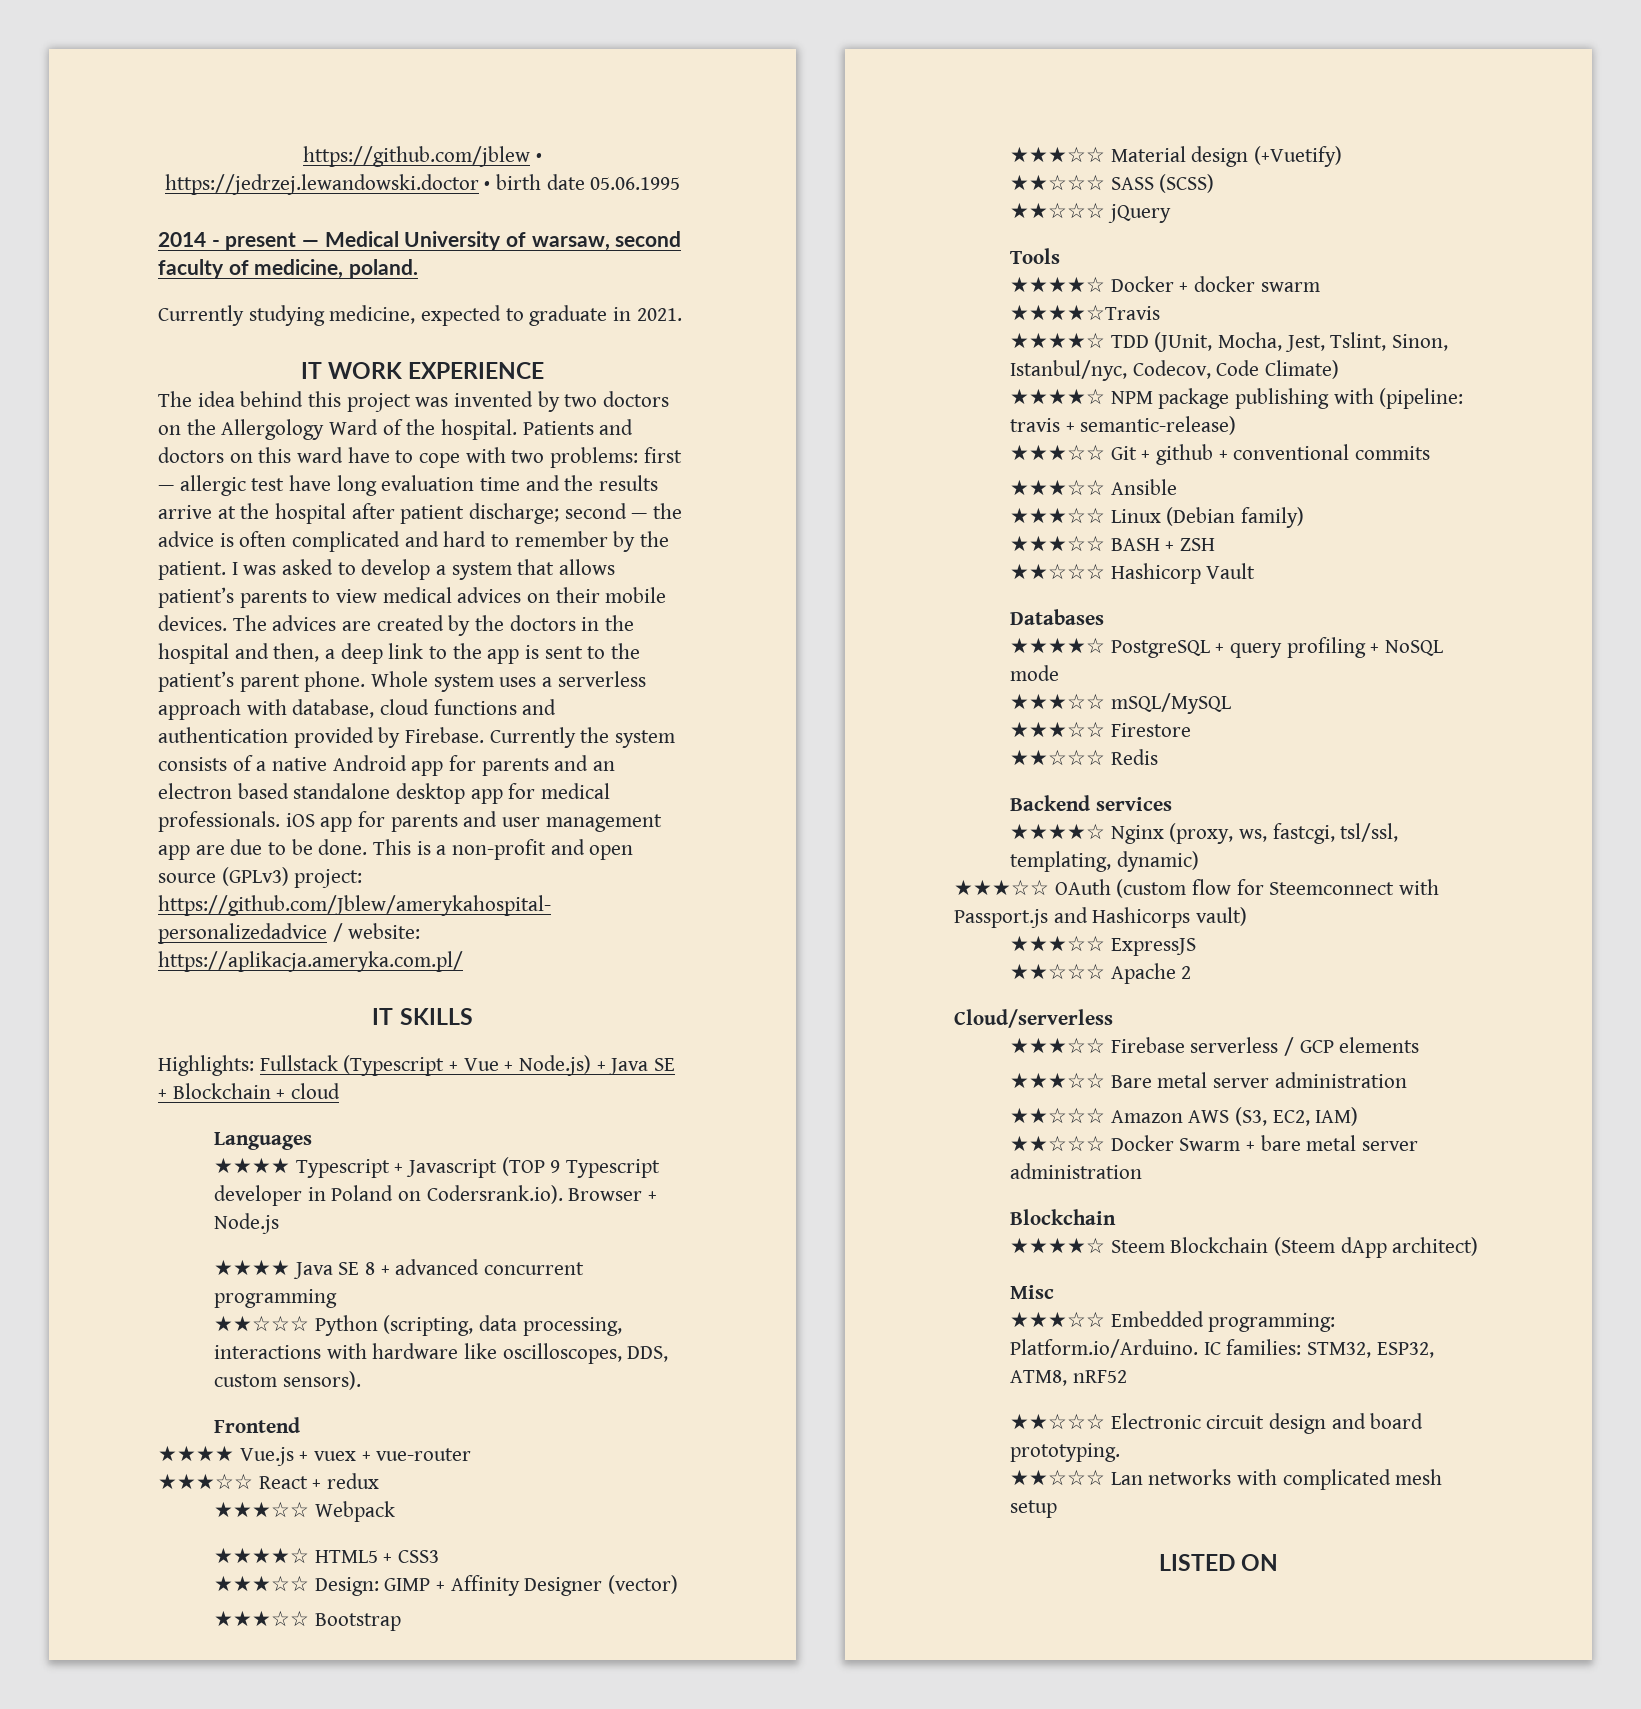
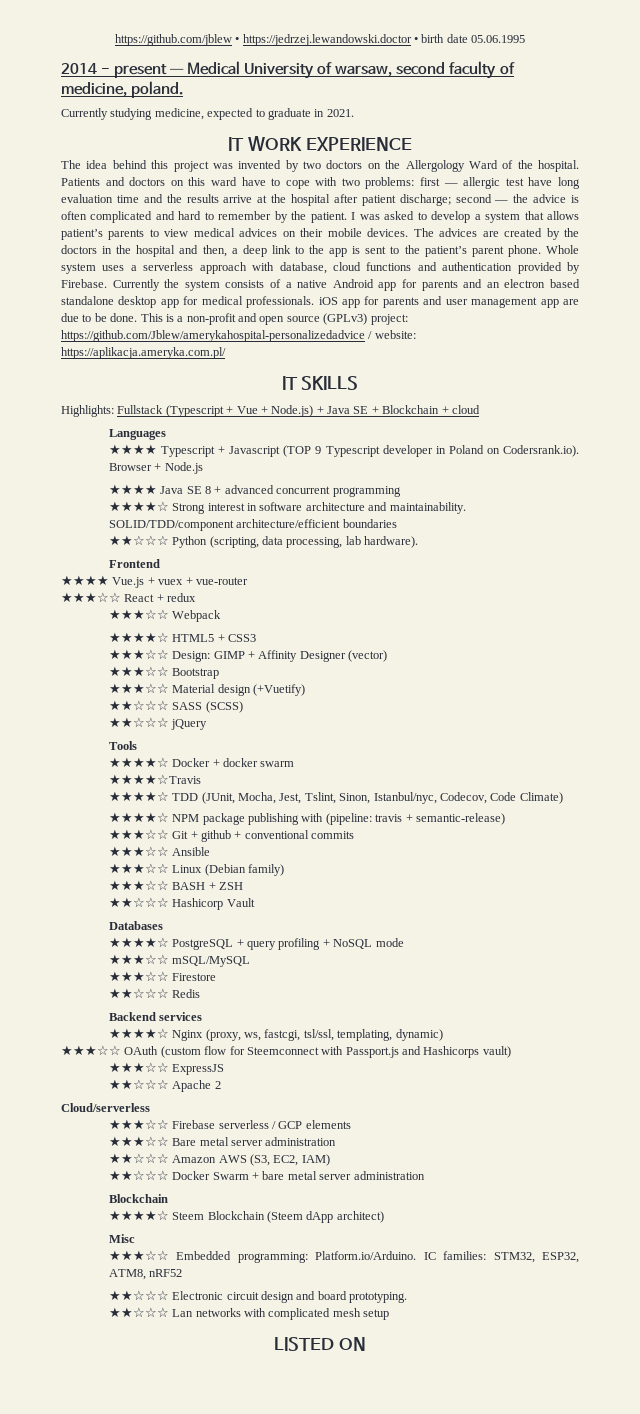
+ ★★★★☆ Strong interest in software architecture and maintainability. SOLID/TDD/component architecture/efficient boundaries
- ★★☆☆☆ Python (scripting, data processing, interactions with hardware like oscilloscopes, DDS, custom sensors).
+ ★★☆☆☆ Python (scripting, data processing, lab hardware).

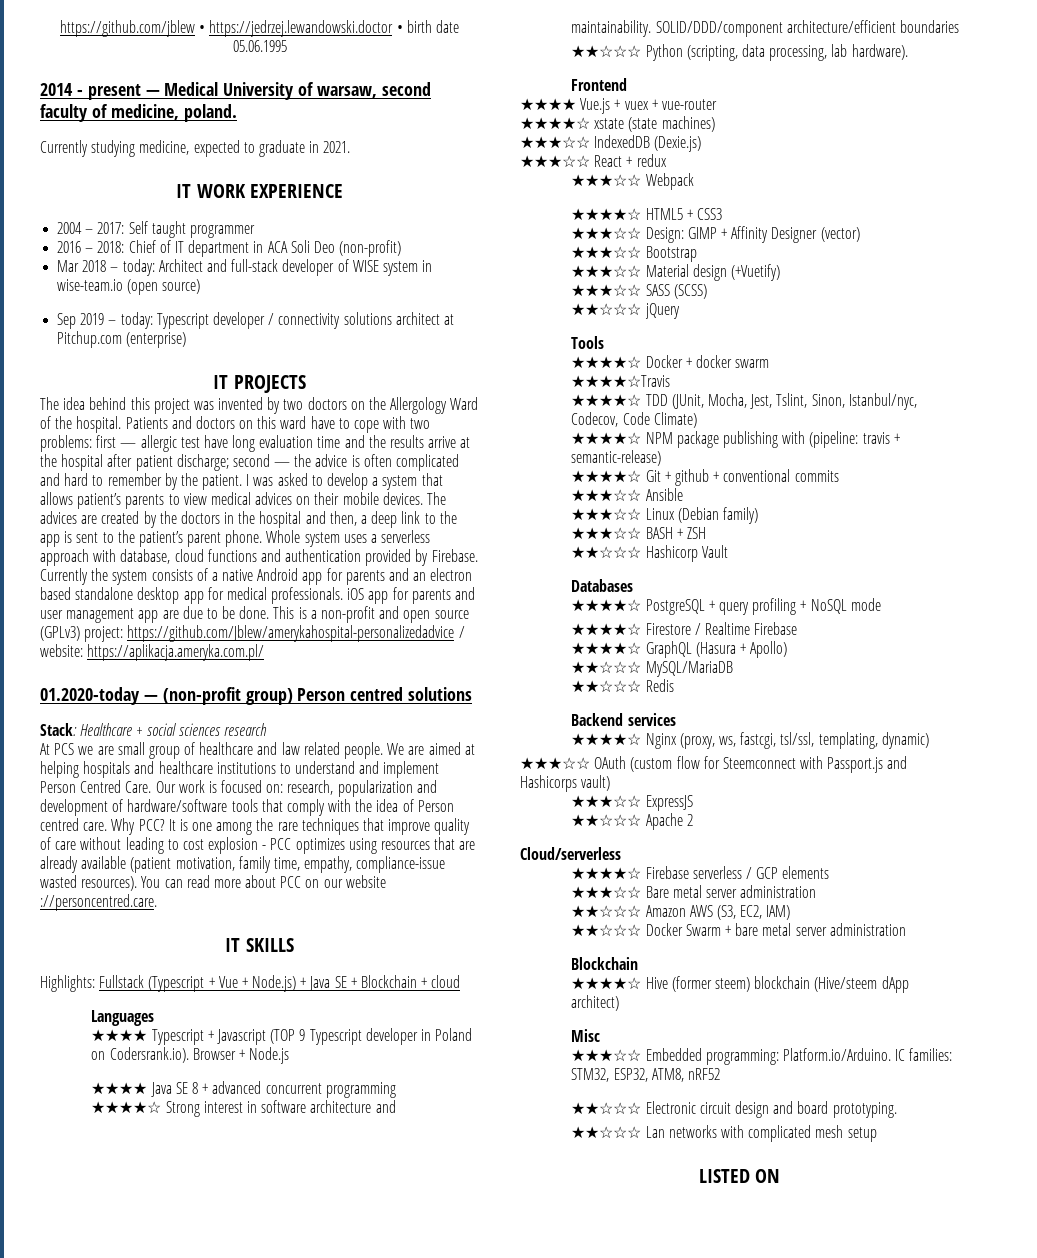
+ 2004 – 2017: Self taught programmer
+ 2016 – 2018: Chief of IT department in ACA Soli Deo (non-profit)
+ Mar 2018 – today: Architect and full-stack developer of WISE system in wise-team.io (open source)
+ Sep 2019 – today: Typescript developer / connectivity solutions architect at Pitchup.com (enterprise)
+ IT PROJECTS
+ 01.2020-today — (non-profit group) Person centred solutions
+ Stack: Healthcare + social sciences research
+ At PCS we are small group of healthcare and law related people. We are aimed at helping hospitals and healthcare institutions to understand and implement Person Centred Care. Our work is focused on: research, popularization and development of hardware/software tools that comply with the idea of Person centred care. Why PCC? It is one among the rare techniques that improve quality of care without leading to cost explosion - PCC optimizes using resources that are already available (patient motivation, family time, empathy, compliance-issue wasted resources). You can read more about PCC on our website ://personcentred.care.
- SOLID/TDD/component architecture/efficient boundaries
+ SOLID/DDD/component architecture/efficient boundaries
+ ★★★★☆ xstate (state machines)
+ ★★★☆☆ IndexedDB (Dexie.js)
- ★★☆☆☆ SASS (SCSS)
+ ★★★☆☆ SASS (SCSS)
- ★★★☆☆ Git + github + conventional commits
+ ★★★★☆ Git + github + conventional commits
- ★★★☆☆ mSQL/MySQL
- ★★★☆☆ Firestore
+ ★★★★☆ Firestore / Realtime Firebase
+ ★★★★☆ GraphQL (Hasura + Apollo)
+ ★★☆☆☆ MySQL/MariaDB
- ★★★☆☆ Firebase serverless / GCP elements
+ ★★★★☆ Firebase serverless / GCP elements
- ★★★★☆ Steem Blockchain (Steem dApp architect)
+ ★★★★☆ Hive (former steem) blockchain (Hive/steem dApp architect)

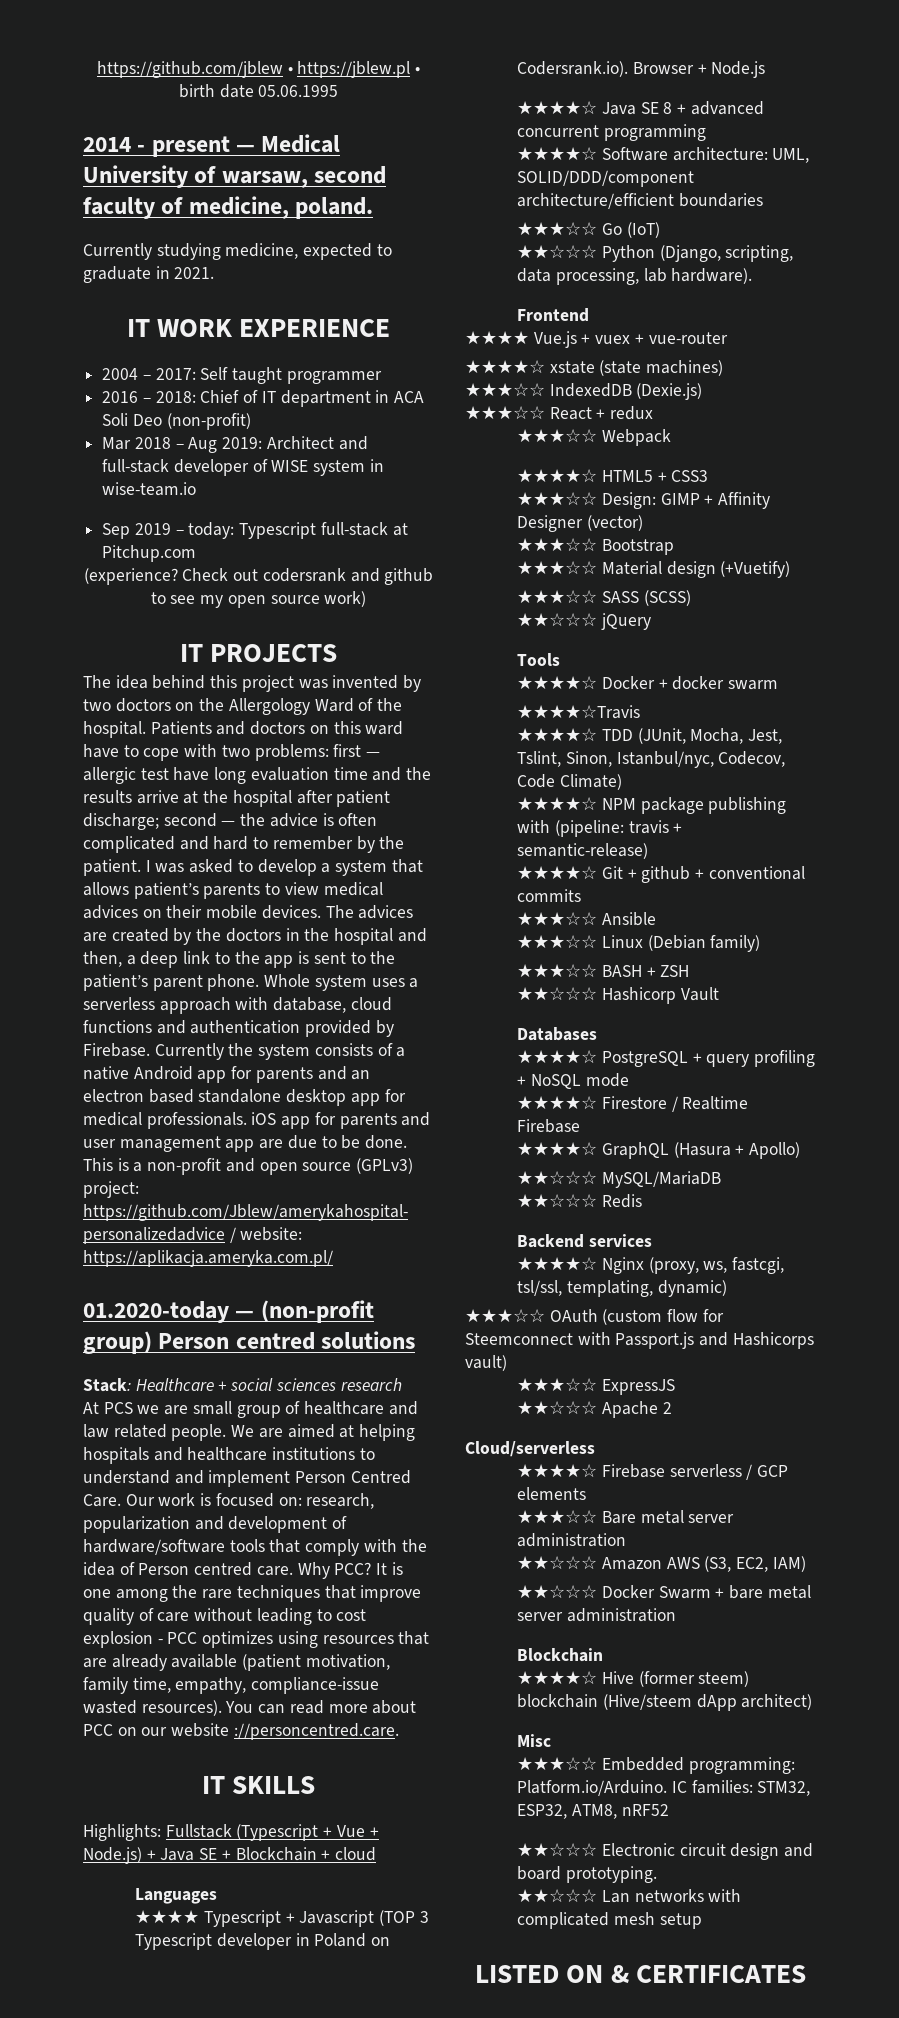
- https://github.com/jblew • https://jedrzej.lewandowski.doctor • birth date 05.06.1995
+ https://github.com/jblew • https://jblew.pl • birth date 05.06.1995
- Mar 2018 – today: Architect and full-stack developer of WISE system in wise-team.io (open source)
+ Mar 2018 – Aug 2019: Architect and full-stack developer of WISE system in wise-team.io
- Sep 2019 – today: Typescript developer / connectivity solutions architect at Pitchup.com (enterprise)
+ Sep 2019 – today: Typescript full-stack at Pitchup.com
+ (experience? Check out codersrank and github to see my open source work)
- ★★★★ Typescript + Javascript (TOP 9 Typescript developer in Poland on Codersrank.io). Browser + Node.js
+ ★★★★ Typescript + Javascript (TOP 3 Typescript developer in Poland on Codersrank.io). Browser + Node.js
- ★★★★ Java SE 8 + advanced concurrent programming
+ ★★★★☆ Java SE 8 + advanced concurrent programming
- ★★★★☆ Strong interest in software architecture and maintainability. SOLID/DDD/component architecture/efficient boundaries
+ ★★★★☆ Software architecture: UML, SOLID/DDD/component architecture/efficient boundaries
+ ★★★☆☆ Go (IoT)
- ★★☆☆☆ Python (scripting, data processing, lab hardware).
+ ★★☆☆☆ Python (Django, scripting, data processing, lab hardware).
- LISTED ON
+ LISTED ON & CERTIFICATES

